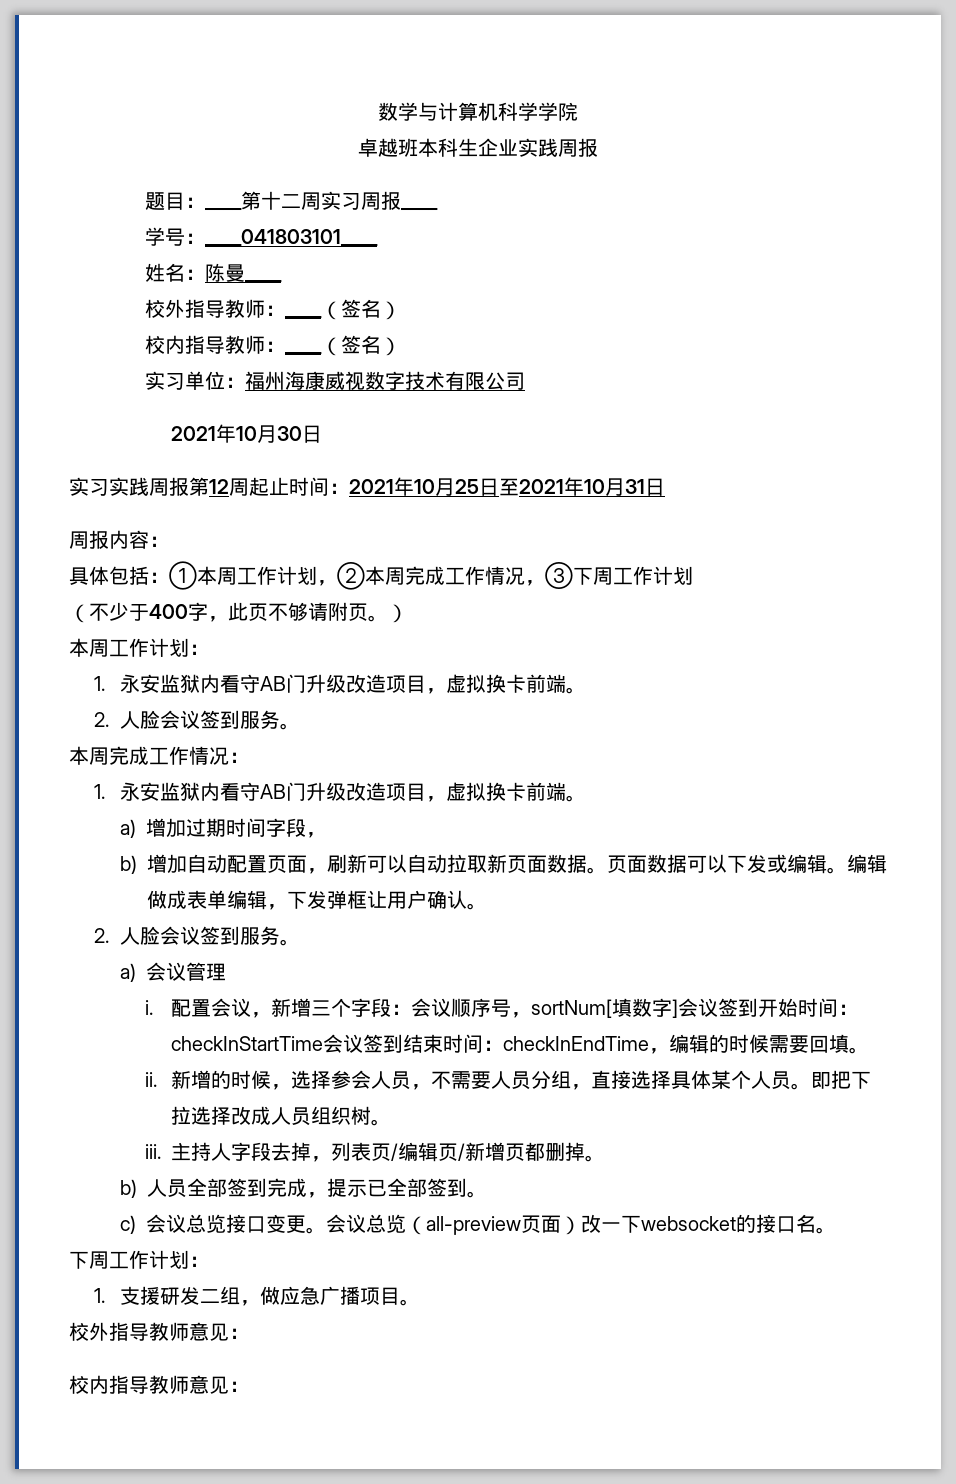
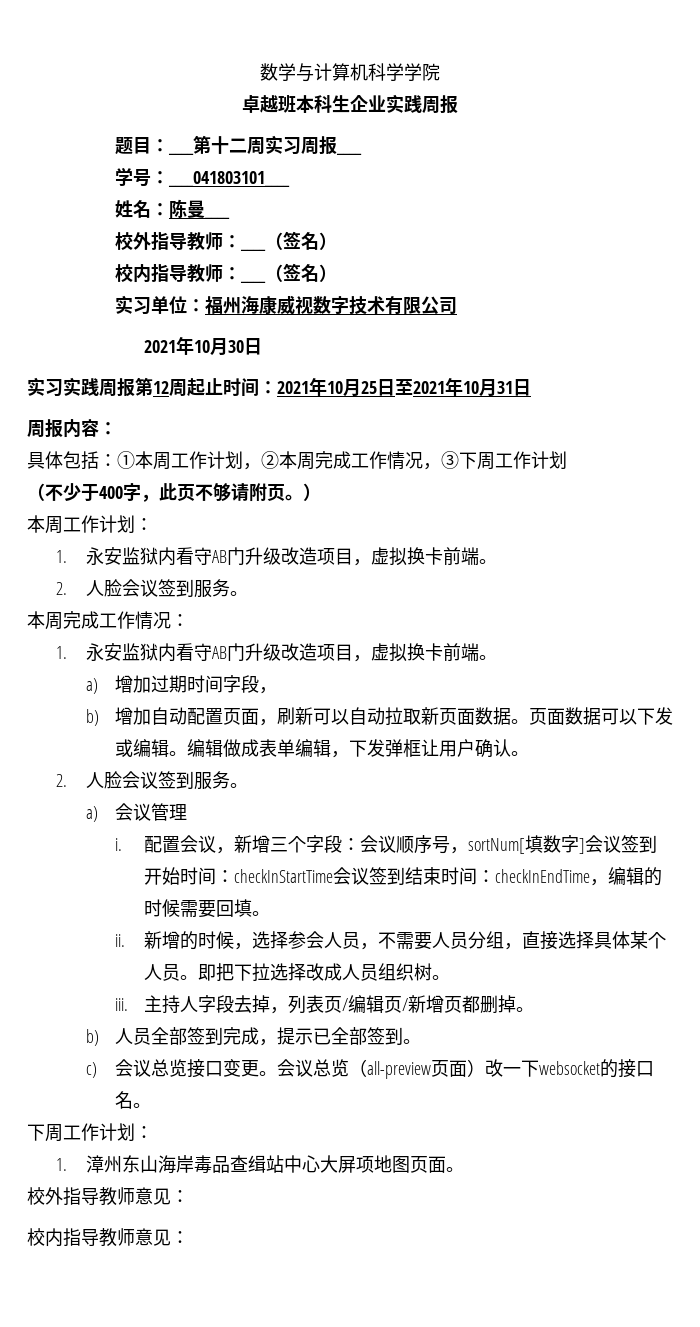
- 1.支援研发二组，做应急广播项目。
+ 1.漳州东山海岸毒品查缉站中心大屏项地图页面。

